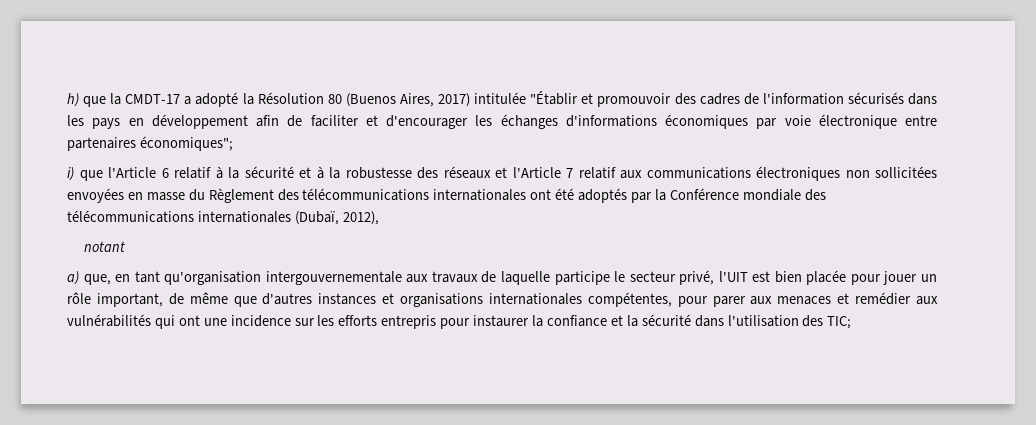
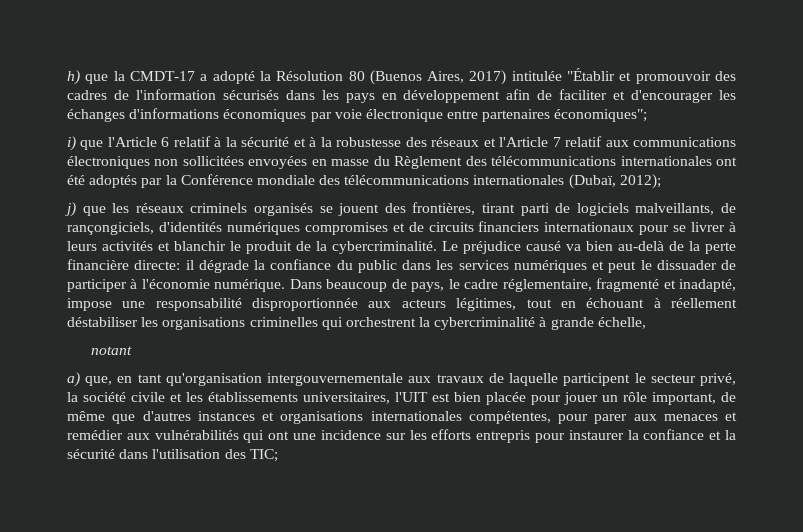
- i) que l'Article 6 relatif à la sécurité et à la robustesse des réseaux et l'Article 7 relatif aux communications électroniques non sollicitées envoyées en masse du Règlement des télécommunications internationales ont été adoptés par la Conférence mondiale des télécommunications internationales (Dubaï, 2012),
+ i) que l'Article 6 relatif à la sécurité et à la robustesse des réseaux et l'Article 7 relatif aux communications électroniques non sollicitées envoyées en masse du Règlement des télécommunications internationales ont été adoptés par la Conférence mondiale des télécommunications internationales (Dubaï, 2012);
+ j) que les réseaux criminels organisés se jouent des frontières, tirant parti de logiciels malveillants, de rançongiciels, d'identités numériques compromises et de circuits financiers internationaux pour se livrer à leurs activités et blanchir le produit de la cybercriminalité. Le préjudice causé va bien au-delà de la perte financière directe: il dégrade la confiance du public dans les services numériques et peut le dissuader de participer à l'économie numérique. Dans beaucoup de pays, le cadre réglementaire, fragmenté et inadapté, impose une responsabilité disproportionnée aux acteurs légitimes, tout en échouant à réellement déstabiliser les organisations criminelles qui orchestrent la cybercriminalité à grande échelle,
- a) que, en tant qu'organisation intergouvernementale aux travaux de laquelle participe le secteur privé, l'UIT est bien placée pour jouer un rôle important, de même que d'autres instances et organisations internationales compétentes, pour parer aux menaces et remédier aux vulnérabilités qui ont une incidence sur les efforts entrepris pour instaurer la confiance et la sécurité dans l'utilisation des TIC;
+ a) que, en tant qu'organisation intergouvernementale aux travaux de laquelle participent le secteur privé, la société civile et les établissements universitaires, l'UIT est bien placée pour jouer un rôle important, de même que d'autres instances et organisations internationales compétentes, pour parer aux menaces et remédier aux vulnérabilités qui ont une incidence sur les efforts entrepris pour instaurer la confiance et la sécurité dans l'utilisation des TIC;

